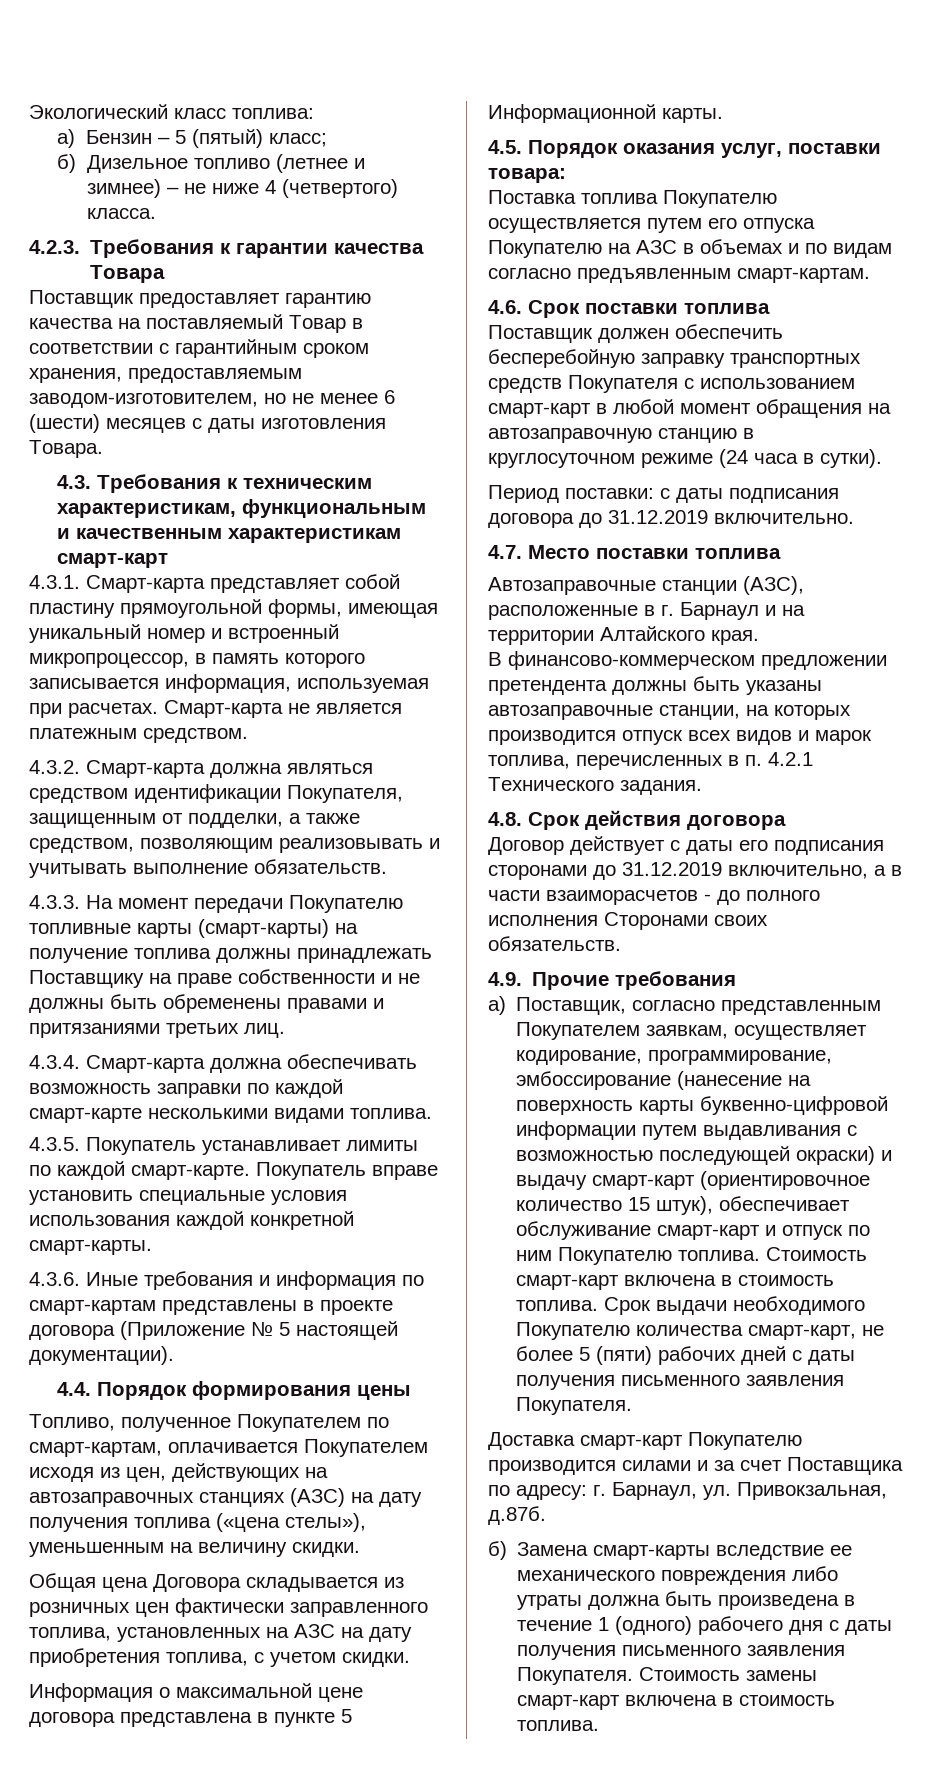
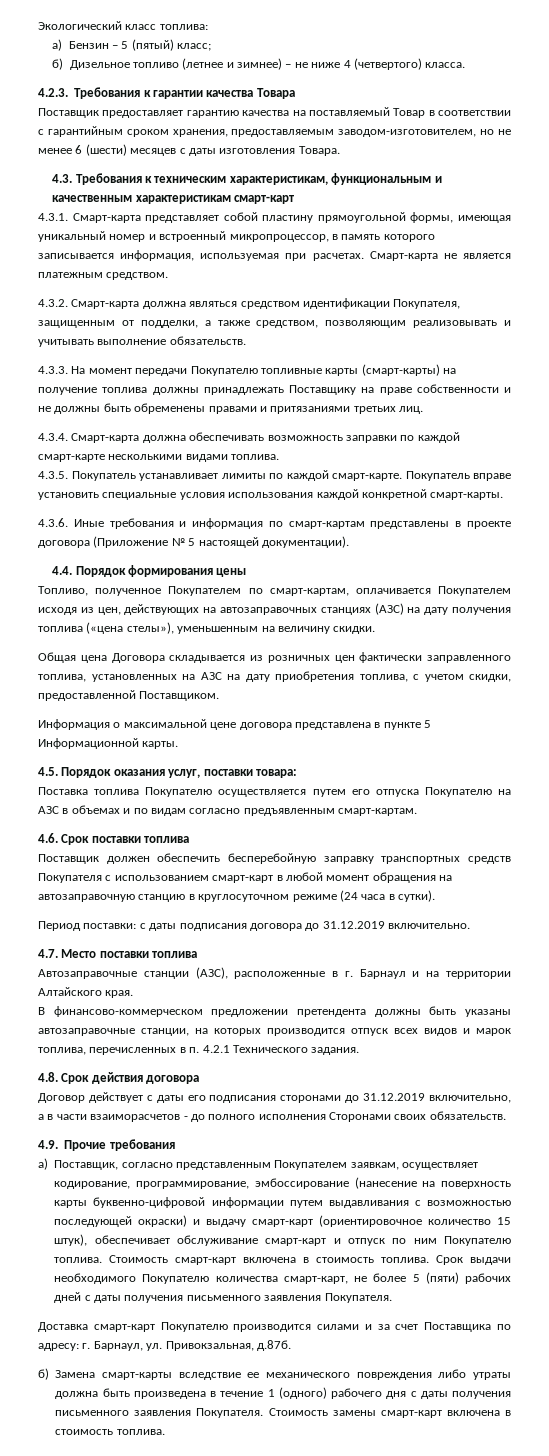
- Общая цена Договора складывается из розничных цен фактически заправленного топлива, установленных на АЗС на дату приобретения топлива, с учетом скидки.
+ Общая цена Договора складывается из розничных цен фактически заправленного топлива, установленных на АЗС на дату приобретения топлива, с учетом скидки, предоставленной Поставщиком.

